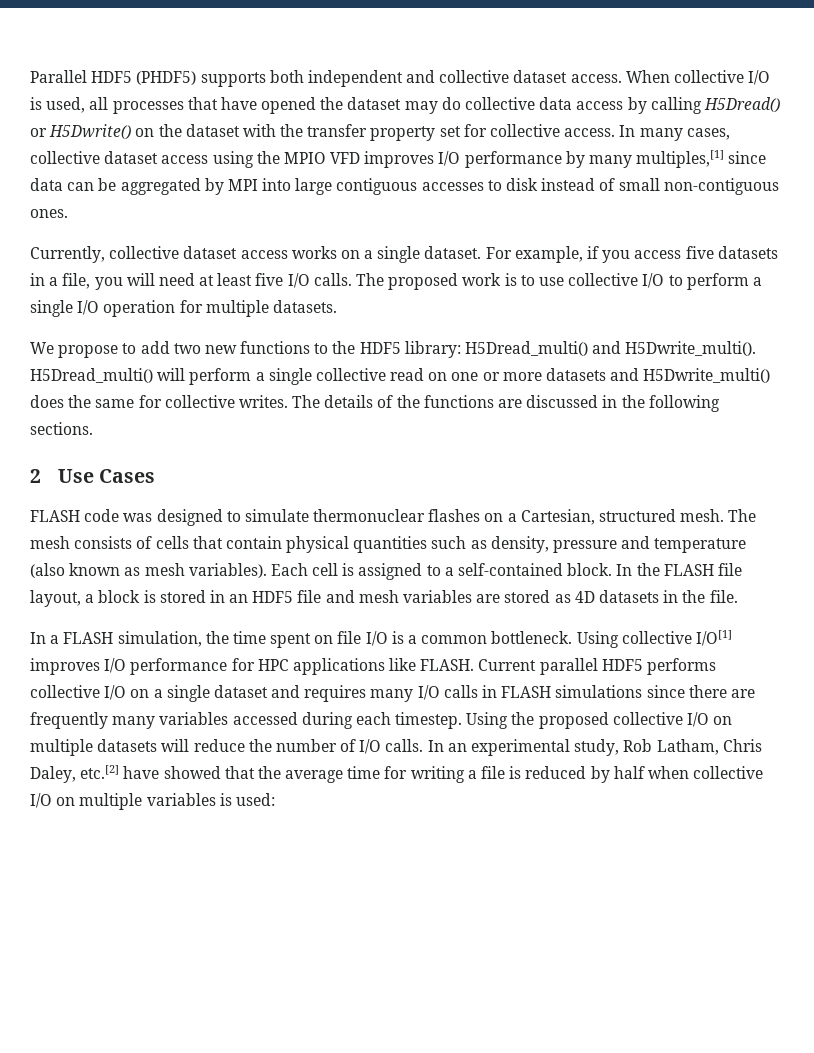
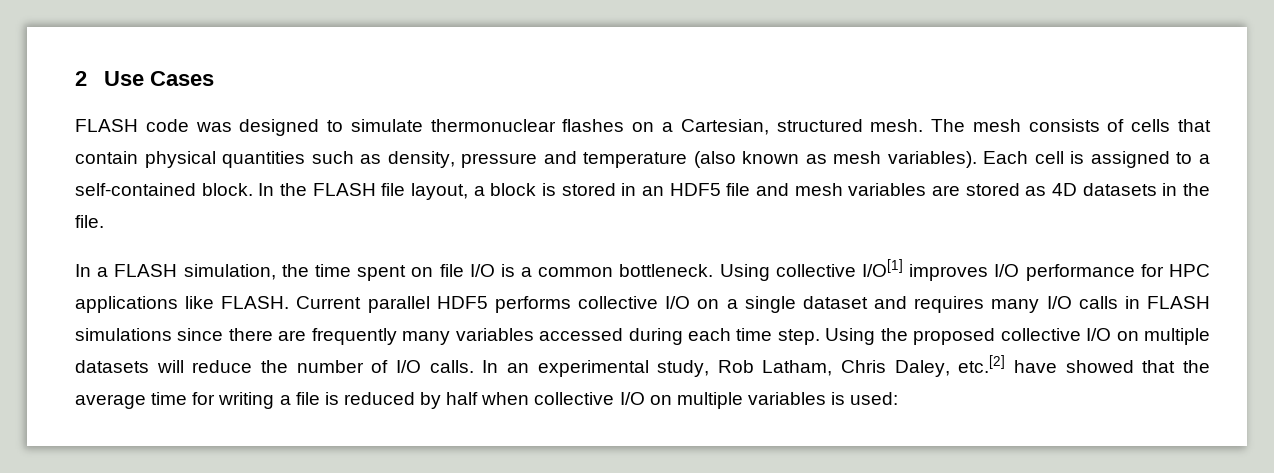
- Parallel HDF5 (PHDF5) supports both independent and collective dataset access. When collective I/O is used, all processes that have opened the dataset may do collective data access by calling H5Dread() or H5Dwrite() on the dataset with the transfer property set for collective access. In many cases, collective dataset access using the MPIO VFD improves I/O performance by many multiples,[1] since data can be aggregated by MPI into large contiguous accesses to disk instead of small non-contiguous ones.
- Currently, collective dataset access works on a single dataset. For example, if you access five datasets in a file, you will need at least five I/O calls. The proposed work is to use collective I/O to perform a single I/O operation for multiple datasets.
- We propose to add two new functions to the HDF5 library: H5Dread_multi() and H5Dwrite_multi(). H5Dread_multi() will perform a single collective read on one or more datasets and H5Dwrite_multi() does the same for collective writes. The details of the functions are discussed in the following sections.
- Current parallel HDF5 performs collective I/O on a single dataset and requires many I/O calls in FLASH simulations since there are frequently many variables accessed during each timestep.
+ Current parallel HDF5 performs collective I/O on a single dataset and requires many I/O calls in FLASH simulations since there are frequently many variables accessed during each time step.

